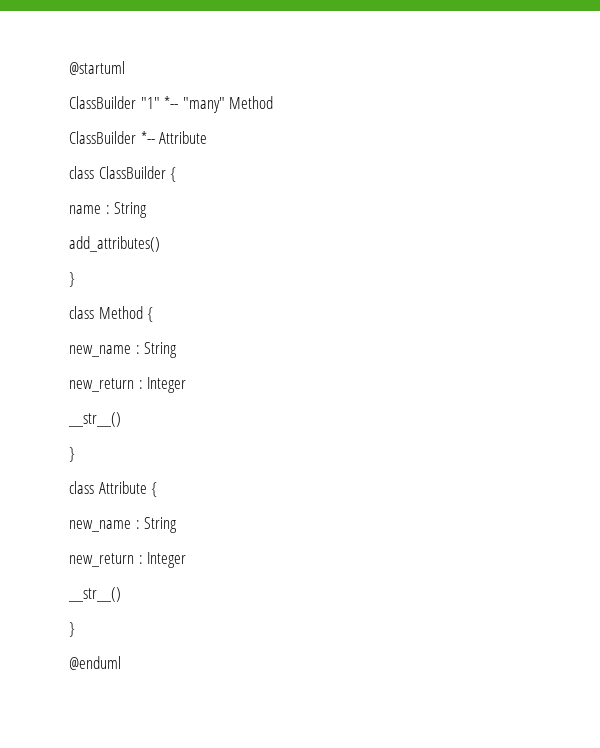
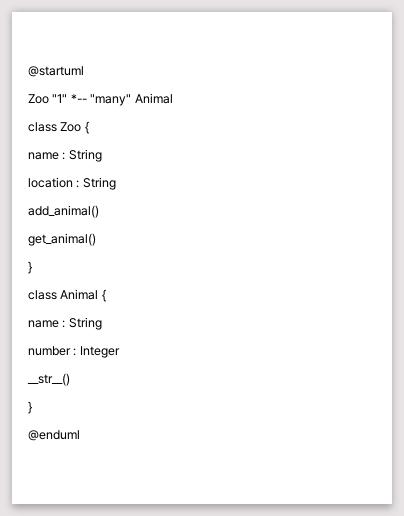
- ClassBuilder "1" *-- "many" Method
- ClassBuilder *-- Attribute
- class ClassBuilder {
+ Zoo "1" *-- "many" Animal
+ class Zoo {
  name : String
- add_attributes()
+ location : String
+ add_animal()
+ get_animal()
  }
- class Method {
- new_name : String
- new_return : Integer
- __str__()
- }
- class Attribute {
- new_name : String
- new_return : Integer
+ class Animal {
+ name : String
+ number : Integer

